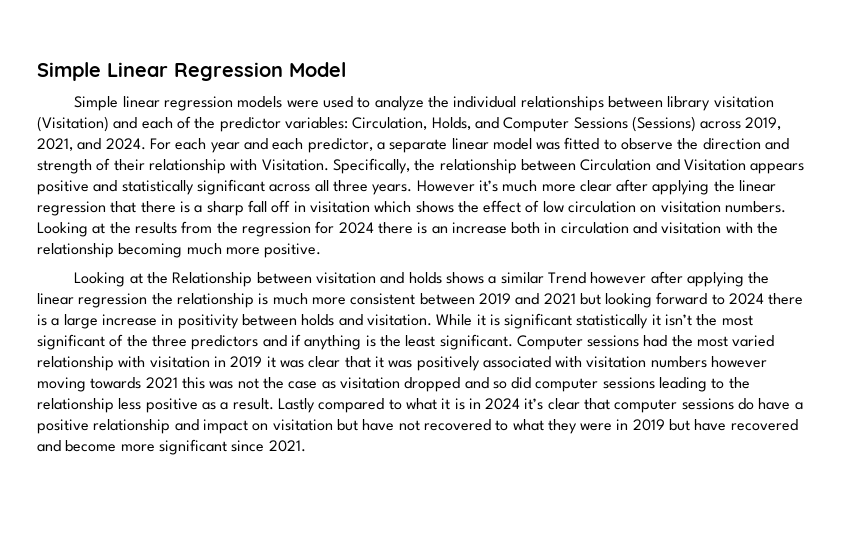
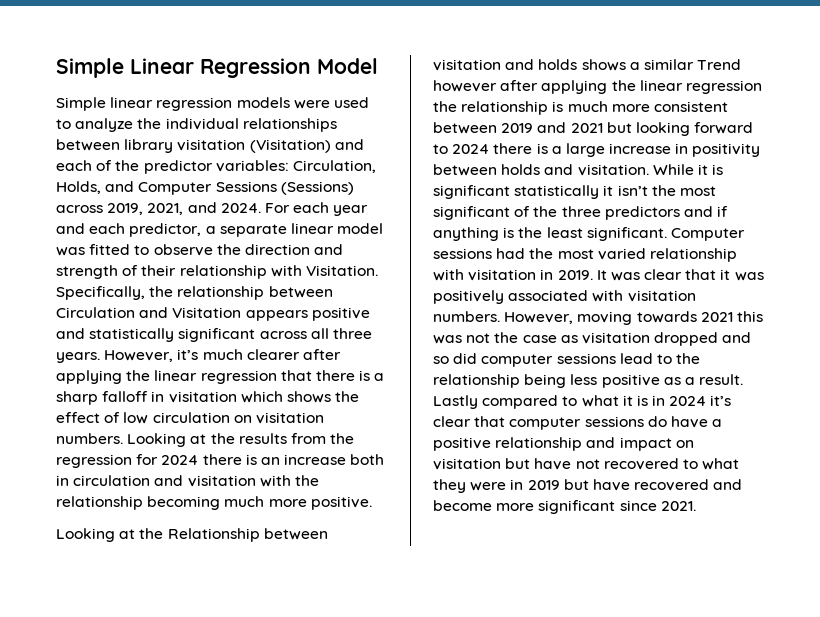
- However it’s much more clear after applying the linear regression that there is a sharp fall off in visitation which shows the effect of low circulation on visitation numbers.
+ However, it’s much clearer after applying the linear regression that there is a sharp falloff in visitation which shows the effect of low circulation on visitation numbers.
- Computer sessions had the most varied relationship with visitation in 2019 it was clear that it was positively associated with visitation numbers however moving towards 2021 this was not the case as visitation dropped and so did computer sessions leading to the relationship less positive as a result.
+ Computer sessions had the most varied relationship with visitation in 2019. It was clear that it was positively associated with visitation numbers. However, moving towards 2021 this was not the case as visitation dropped and so did computer sessions lead to the relationship being less positive as a result.

